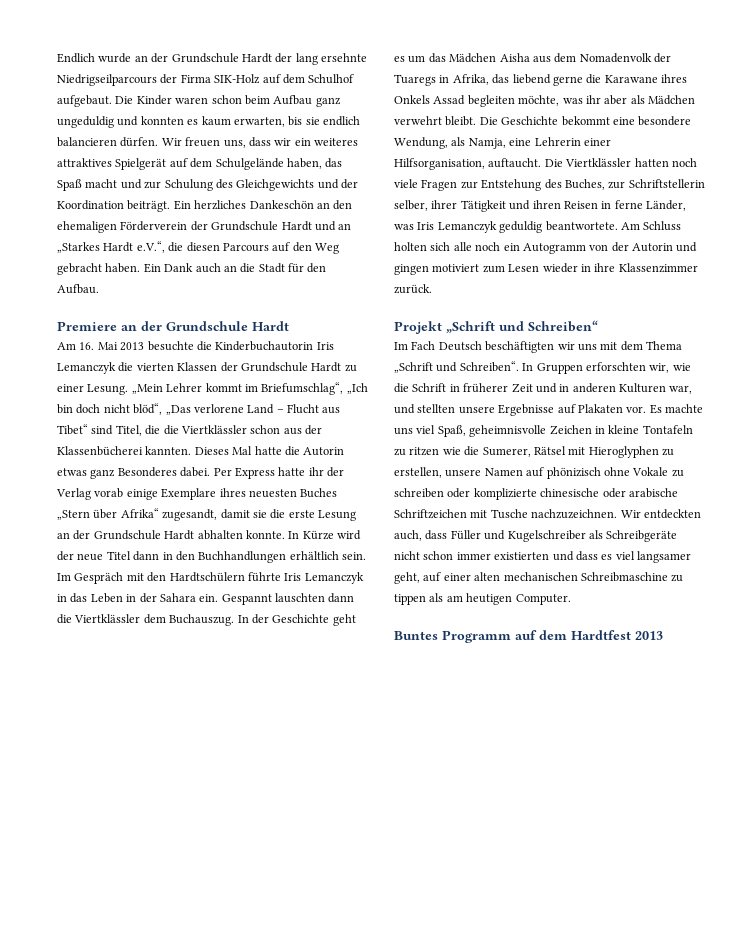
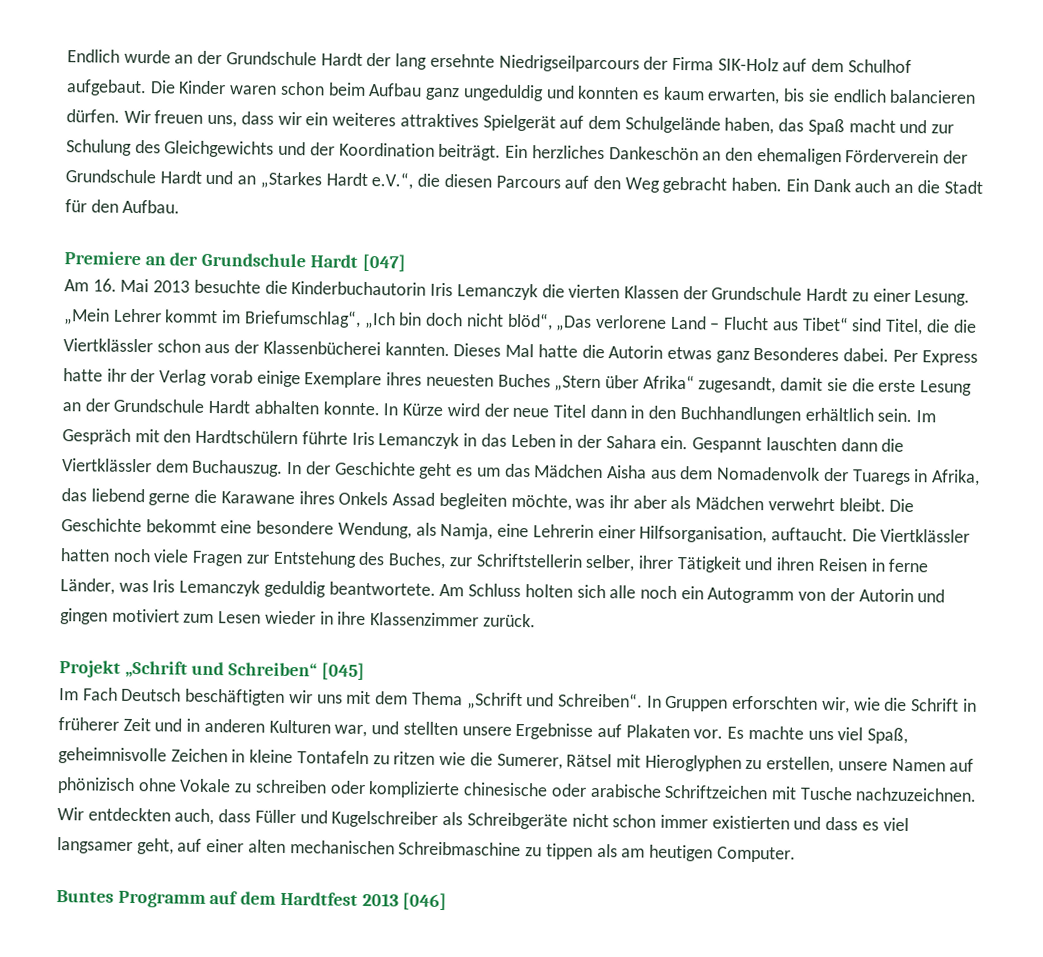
- Premiere an der Grundschule Hardt
+ Premiere an der Grundschule Hardt [047]
- Projekt „Schrift und Schreiben“
+ Projekt „Schrift und Schreiben“ [045]
- Buntes Programm auf dem Hardtfest 2013
+ Buntes Programm auf dem Hardtfest 2013 [046]

